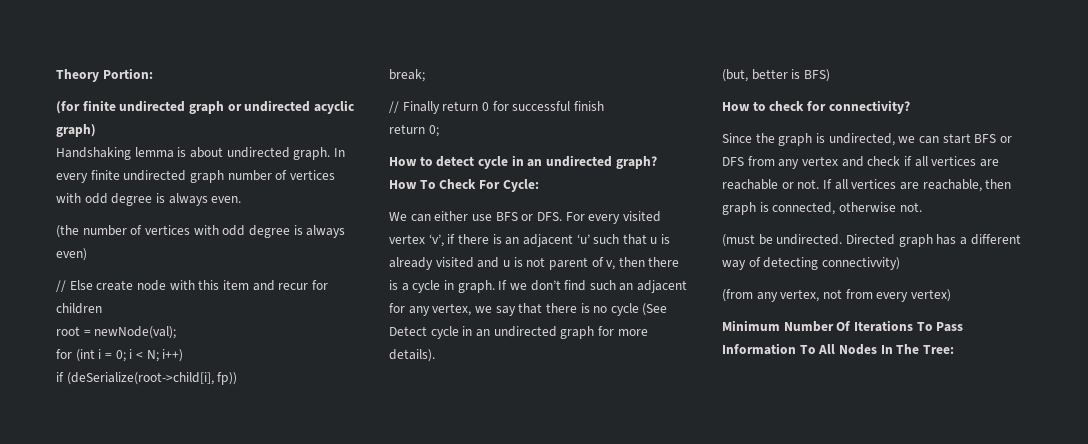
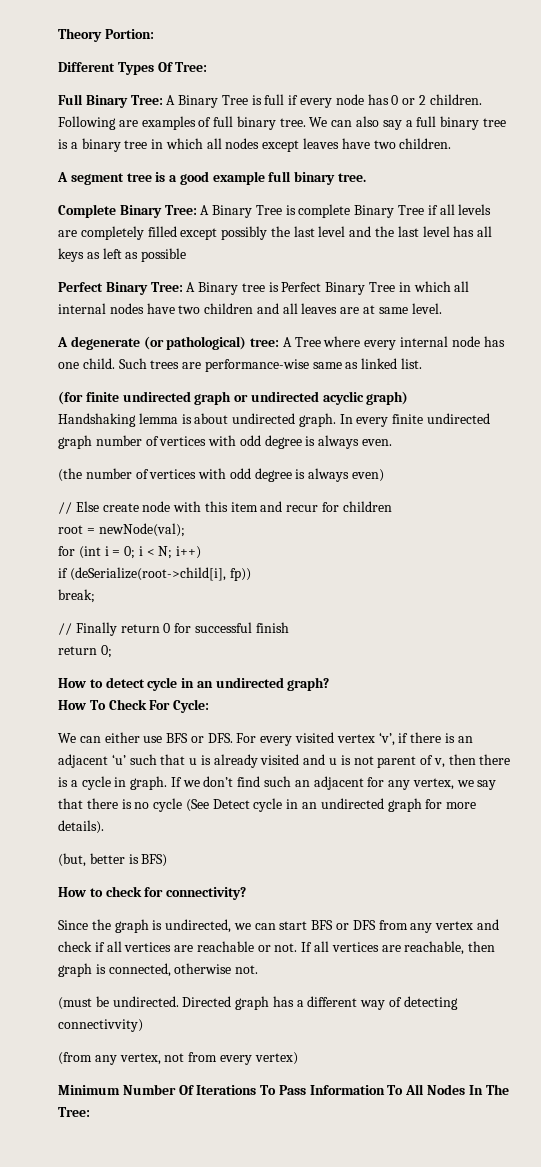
+ Different Types Of Tree:
+ Full Binary Tree: A Binary Tree is full if every node has 0 or 2 children. Following are examples of full binary tree. We can also say a full binary tree is a binary tree in which all nodes except leaves have two children.
+ A segment tree is a good example full binary tree.
+ Complete Binary Tree: A Binary Tree is complete Binary Tree if all levels are completely filled except possibly the last level and the last level has all keys as left as possible
+ Perfect Binary Tree: A Binary tree is Perfect Binary Tree in which all internal nodes have two children and all leaves are at same level.
+ A degenerate (or pathological) tree: A Tree where every internal node has one child. Such trees are performance-wise same as linked list.

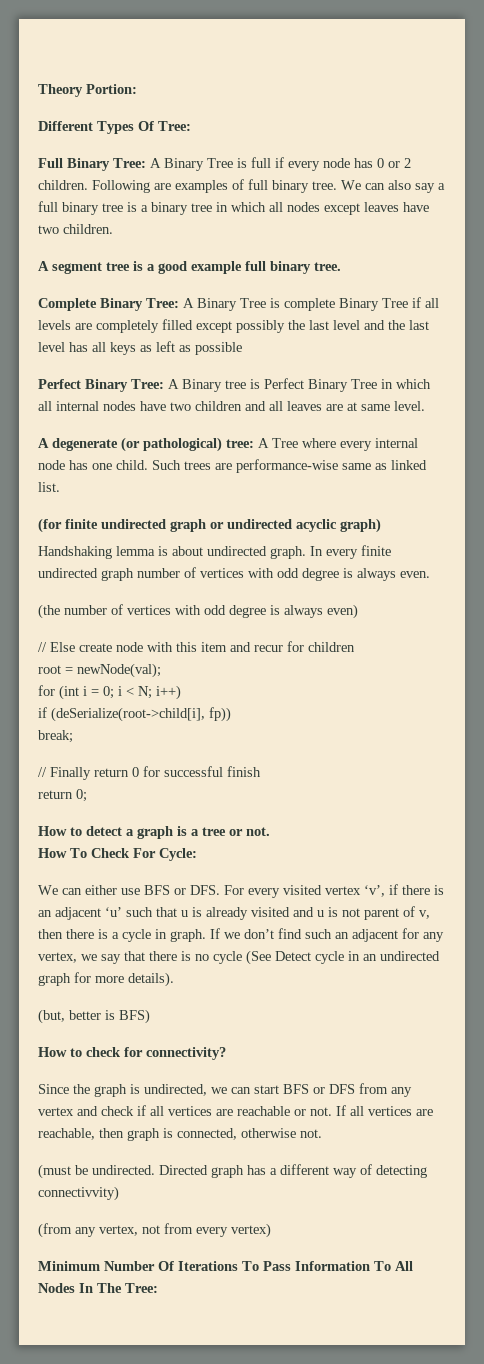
- How to detect cycle in an undirected graph?
+ How to detect a graph is a tree or not.

